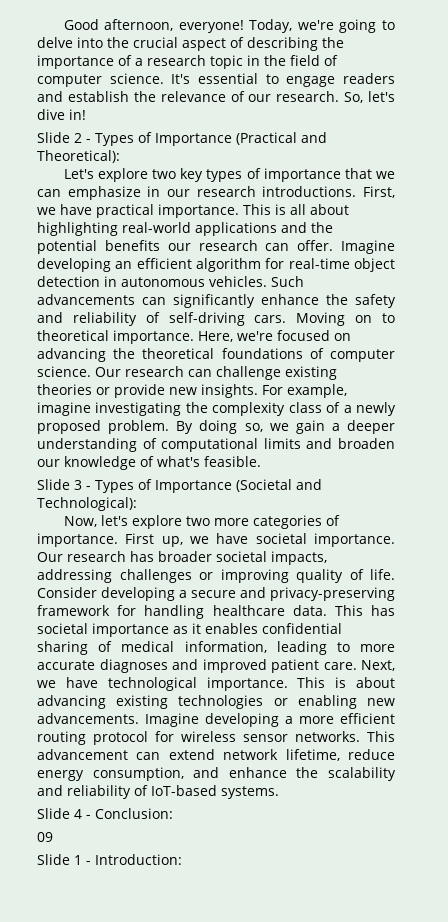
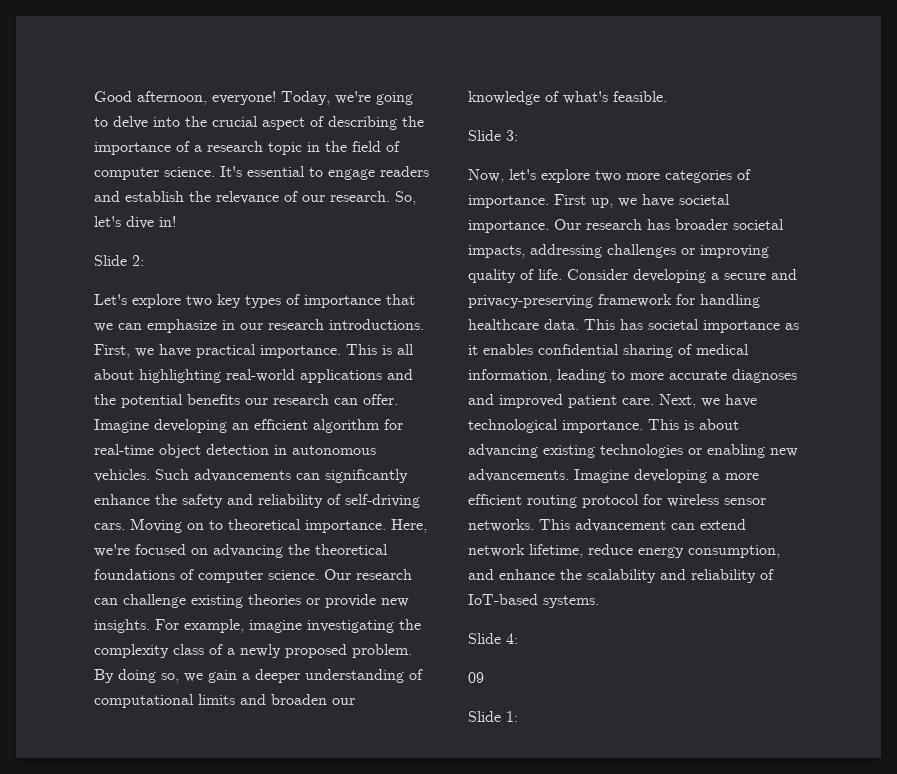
- Slide 2 - Types of Importance (Practical and Theoretical):
+ Slide 2:
- Slide 3 - Types of Importance (Societal and Technological):
+ Slide 3:
- Slide 4 - Conclusion:
+ Slide 4:
- Slide 1 - Introduction:
+ Slide 1:

